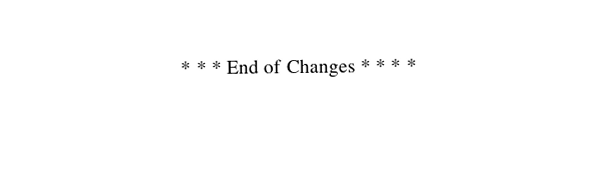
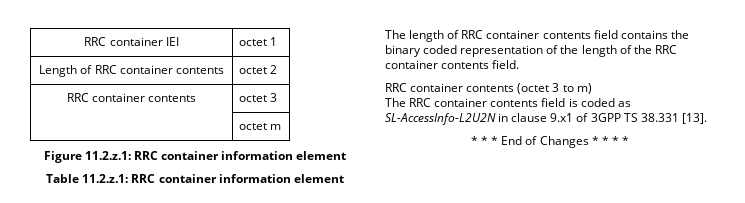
+ RRC container IEI | octet 1
+ Length of RRC container contents | octet 2
+ RRC container contents | octet 3
+ | octet m
+ Figure 11.2.z.1: RRC container information element
+ Table 11.2.z.1: RRC container information element
+ The length of RRC container contents field contains the binary coded representation of the length of the RRC container contents field.
+ RRC container contents (octet 3 to m)
+ The RRC container contents field is coded as SL-AccessInfo-L2U2N in clause 9.x1 of 3GPP TS 38.331 [13].

